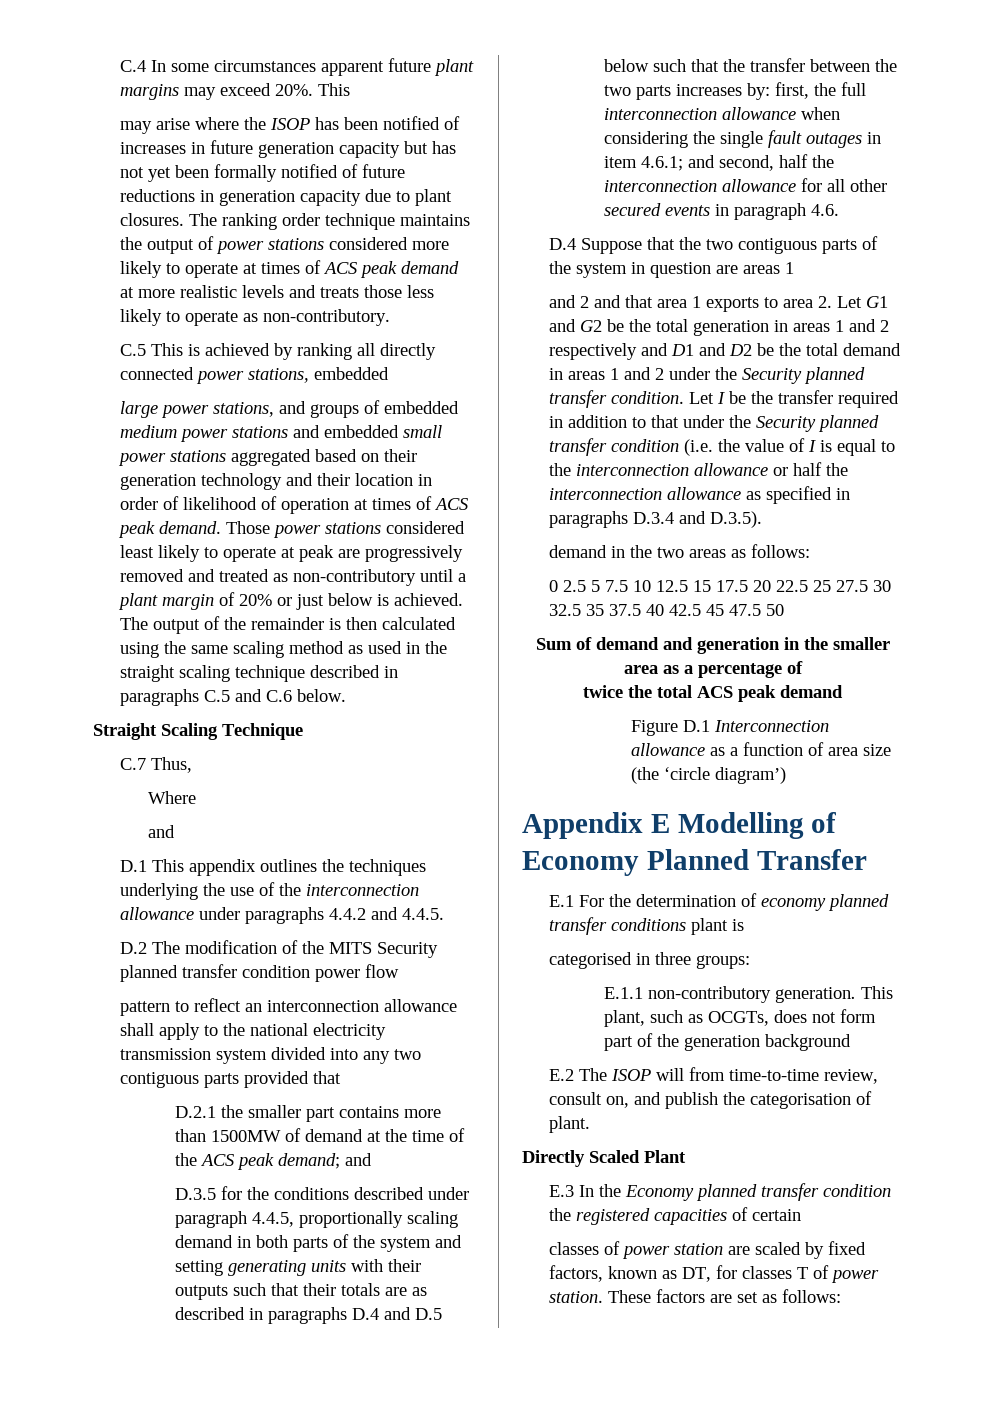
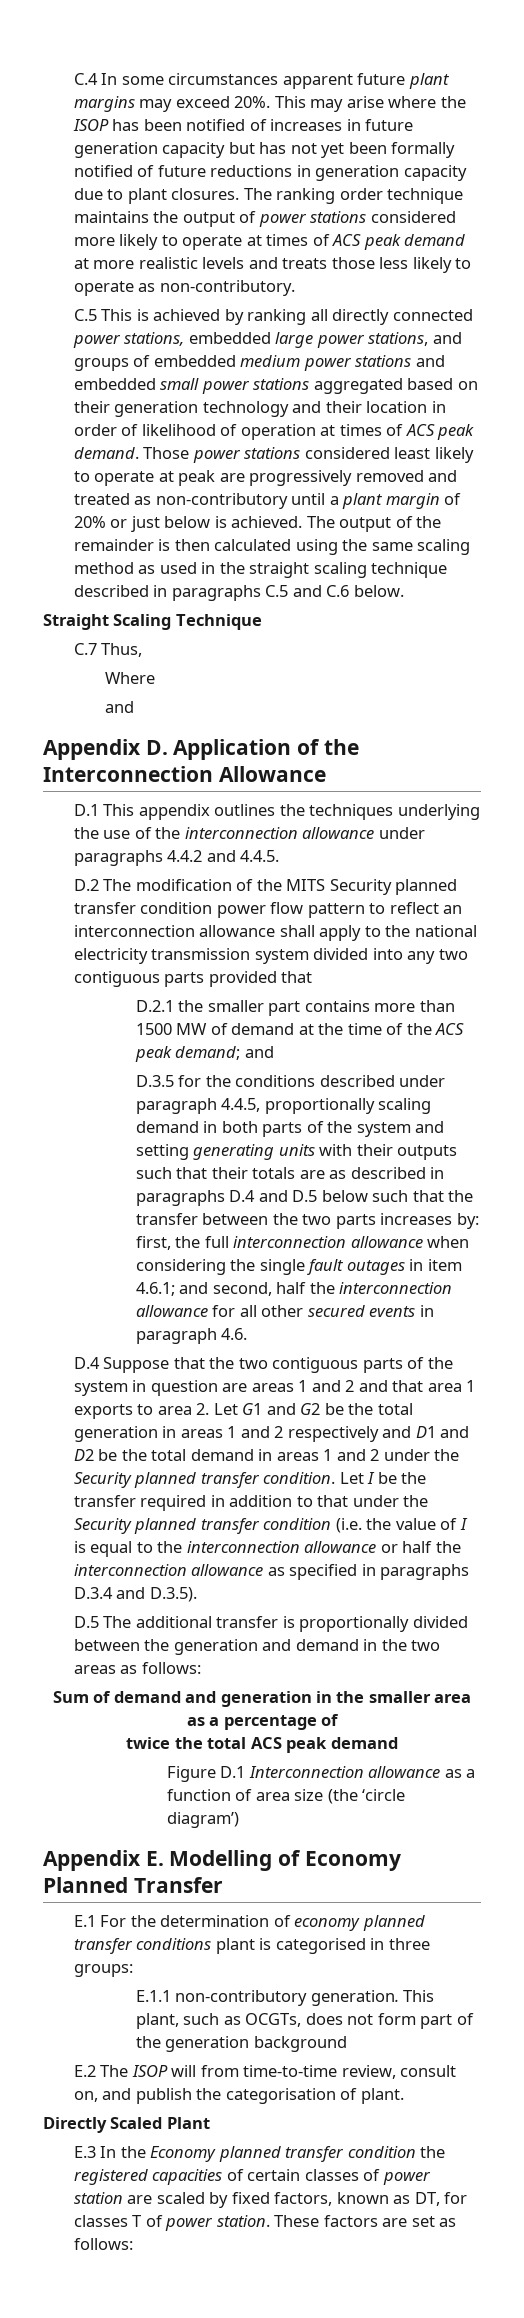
- C.4 In some circumstances apparent future plant margins may exceed 20%. This
- may arise where the ISOP has been notified of increases in future generation capacity but has not yet been formally notified of future reductions in generation capacity due to plant closures.
+ C.4 In some circumstances apparent future plant margins may exceed 20%. This may arise where the ISOP has been notified of increases in future generation capacity but has not yet been formally notified of future reductions in generation capacity due to plant closures.
- C.5 This is achieved by ranking all directly connected power stations, embedded
- large power stations, and groups of embedded medium power stations and embedded small power stations aggregated based on their generation technology and their location in order of likelihood of operation at times of ACS peak demand.
+ C.5 This is achieved by ranking all directly connected power stations, embedded large power stations, and groups of embedded medium power stations and embedded small power stations aggregated based on their generation technology and their location in order of likelihood of operation at times of ACS peak demand.
+ Appendix D. Application of the Interconnection Allowance
- D.2 The modification of the MITS Security planned transfer condition power flow
- pattern to reflect an interconnection allowance shall apply to the national electricity transmission system divided into any two contiguous parts provided that
+ D.2 The modification of the MITS Security planned transfer condition power flow pattern to reflect an interconnection allowance shall apply to the national electricity transmission system divided into any two contiguous parts provided that
- D.2.1 the smaller part contains more than 1500MW of demand at the time of the ACS peak demand; and
+ D.2.1 the smaller part contains more than 1500 MW of demand at the time of the ACS peak demand; and
- D.4 Suppose that the two contiguous parts of the system in question are areas 1
- and 2 and that area 1 exports to area 2. Let G1 and G2 be the total generation in areas 1 and 2 respectively and D1 and D2 be the total demand in areas 1 and 2 under the Security planned transfer condition.
+ D.4 Suppose that the two contiguous parts of the system in question are areas 1 and 2 and that area 1 exports to area 2. Let G1 and G2 be the total generation in areas 1 and 2 respectively and D1 and D2 be the total demand in areas 1 and 2 under the Security planned transfer condition.
- demand in the two areas as follows:
+ D.5 The additional transfer is proportionally divided between the generation and demand in the two areas as follows:
- 0 2.5 5 7.5 10 12.5 15 17.5 20 22.5 25 27.5 30 32.5 35 37.5 40 42.5 45 47.5 50
- Appendix E Modelling of Economy Planned Transfer
+ Appendix E. Modelling of Economy Planned Transfer
- E.1 For the determination of economy planned transfer conditions plant is
- categorised in three groups:
+ E.1 For the determination of economy planned transfer conditions plant is categorised in three groups:
- E.3 In the Economy planned transfer condition the registered capacities of certain
- classes of power station are scaled by fixed factors, known as DT, for classes T of power station.
+ E.3 In the Economy planned transfer condition the registered capacities of certain classes of power station are scaled by fixed factors, known as DT, for classes T of power station.

